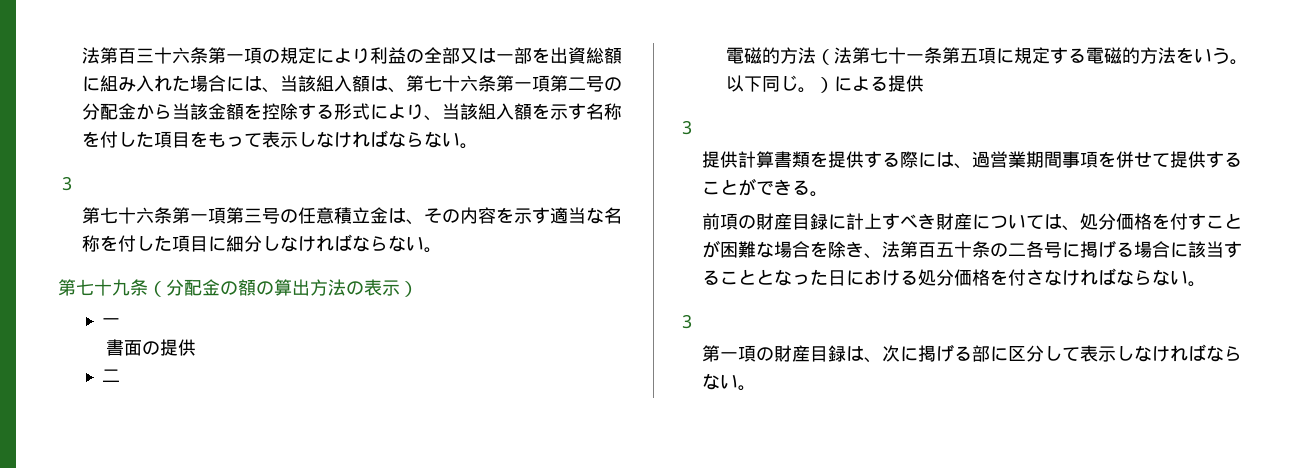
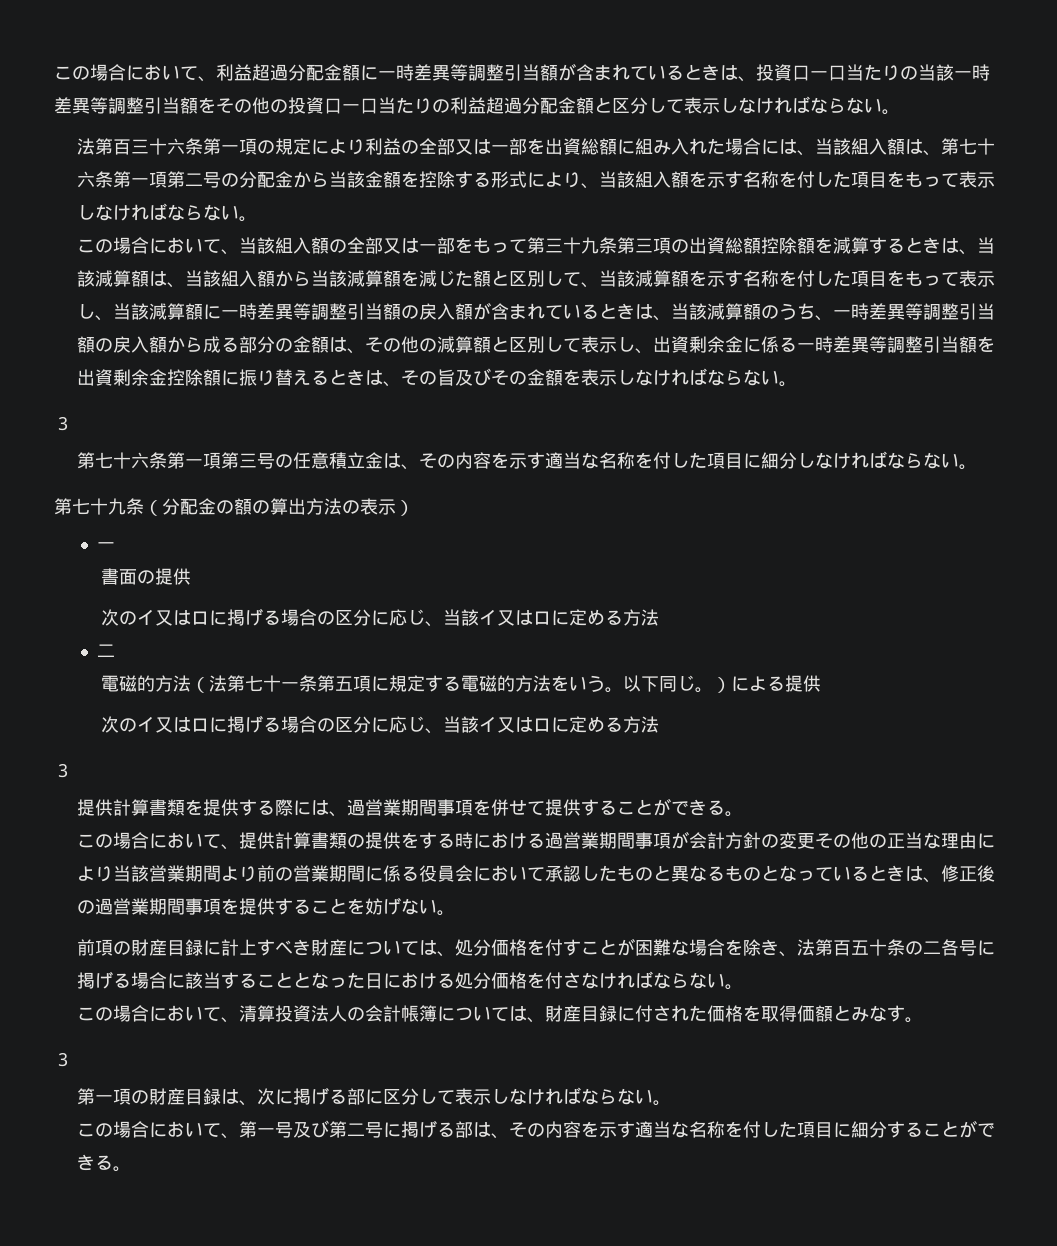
+ この場合において、利益超過分配金額に一時差異等調整引当額が含まれているときは、投資口一口当たりの当該一時差異等調整引当額をその他の投資口一口当たりの利益超過分配金額と区分して表示しなければならない。
+ この場合において、当該組入額の全部又は一部をもって第三十九条第三項の出資総額控除額を減算するときは、当該減算額は、当該組入額から当該減算額を減じた額と区別して、当該減算額を示す名称を付した項目をもって表示し、当該減算額に一時差異等調整引当額の戻入額が含まれているときは、当該減算額のうち、一時差異等調整引当額の戻入額から成る部分の金額は、その他の減算額と区別して表示し、出資剰余金に係る一時差異等調整引当額を出資剰余金控除額に振り替えるときは、その旨及びその金額を表示しなければならない。
  書面の提供
+ 次のイ又はロに掲げる場合の区分に応じ、当該イ又はロに定める方法
  以下同じ。）による提供
+ 次のイ又はロに掲げる場合の区分に応じ、当該イ又はロに定める方法
+ この場合において、提供計算書類の提供をする時における過営業期間事項が会計方針の変更その他の正当な理由により当該営業期間より前の営業期間に係る役員会において承認したものと異なるものとなっているときは、修正後の過営業期間事項を提供することを妨げない。
+ この場合において、清算投資法人の会計帳簿については、財産目録に付された価格を取得価額とみなす。
+ この場合において、第一号及び第二号に掲げる部は、その内容を示す適当な名称を付した項目に細分することができる。

